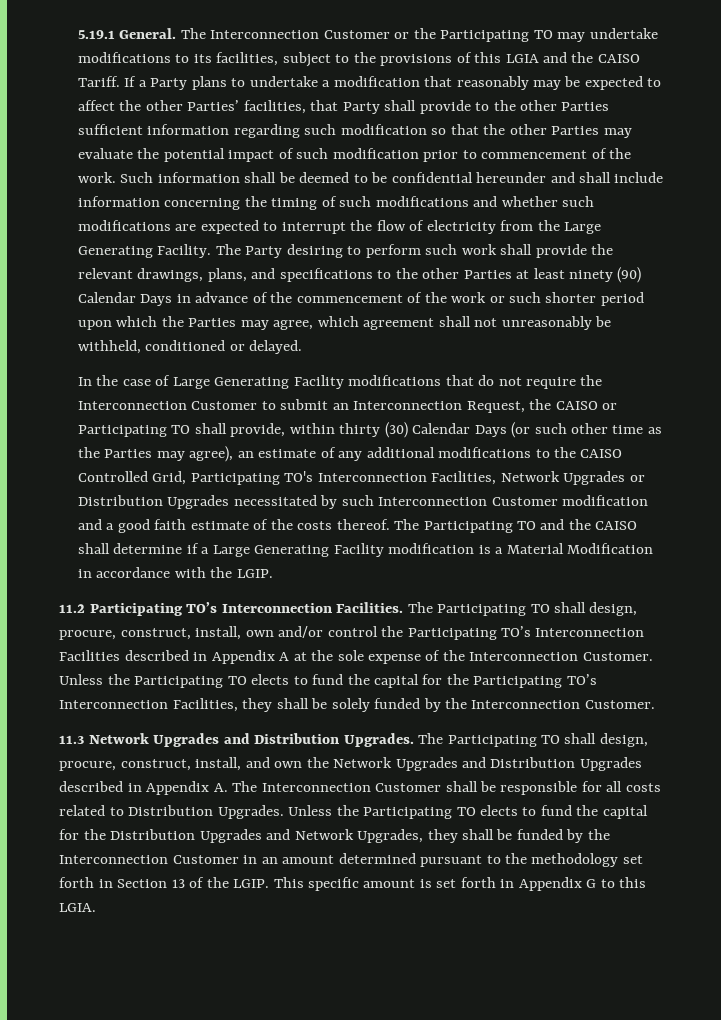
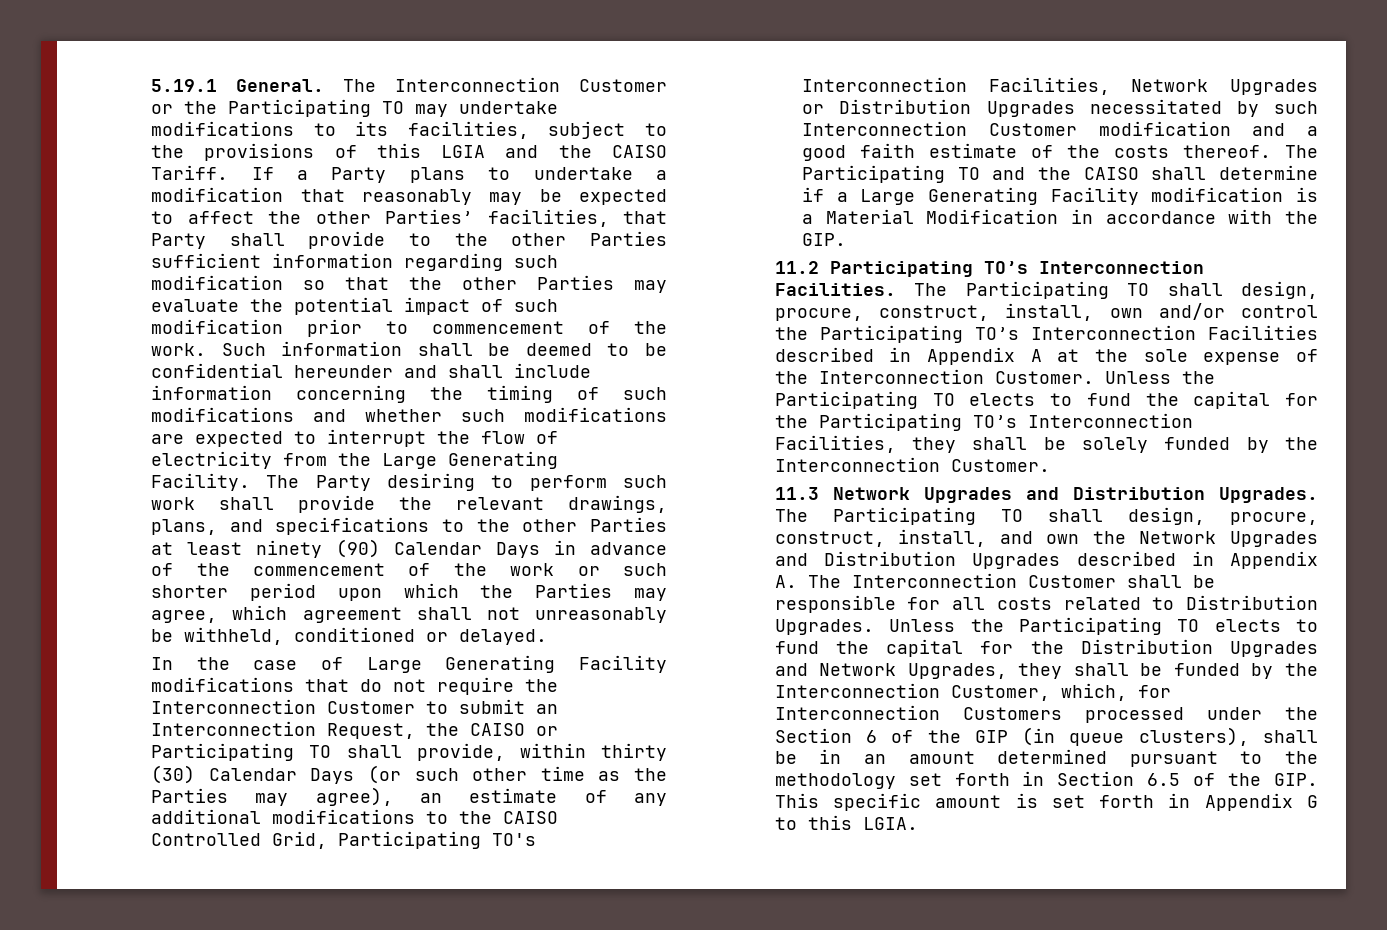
- The Participating TO and the CAISO shall determine if a Large Generating Facility modification is a Material Modification in accordance with the LGIP.
+ The Participating TO and the CAISO shall determine if a Large Generating Facility modification is a Material Modification in accordance with the GIP.
- Unless the Participating TO elects to fund the capital for the Distribution Upgrades and Network Upgrades, they shall be funded by the Interconnection Customer in an amount determined pursuant to the methodology set forth in Section 13 of the LGIP. This specific amount is set forth in Appendix G to this LGIA.
+ Unless the Participating TO elects to fund the capital for the Distribution Upgrades and Network Upgrades, they shall be funded by the Interconnection Customer, which, for Interconnection Customers processed under the Section 6 of the GIP (in queue clusters), shall be in an amount determined pursuant to the methodology set forth in Section 6.5 of the GIP. This specific amount is set forth in Appendix G to this LGIA.

